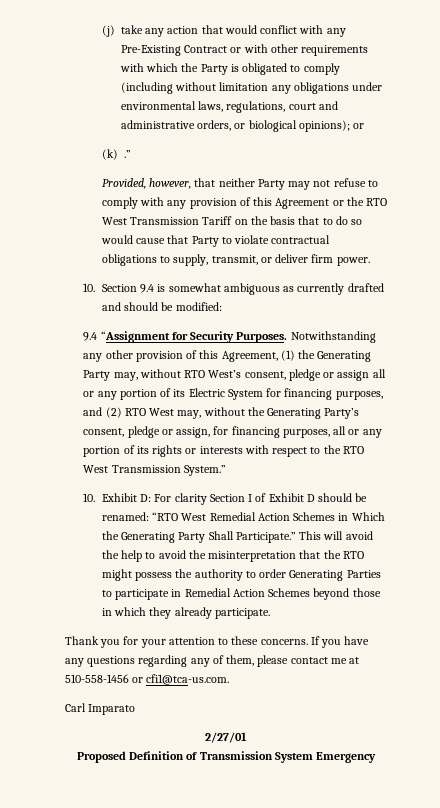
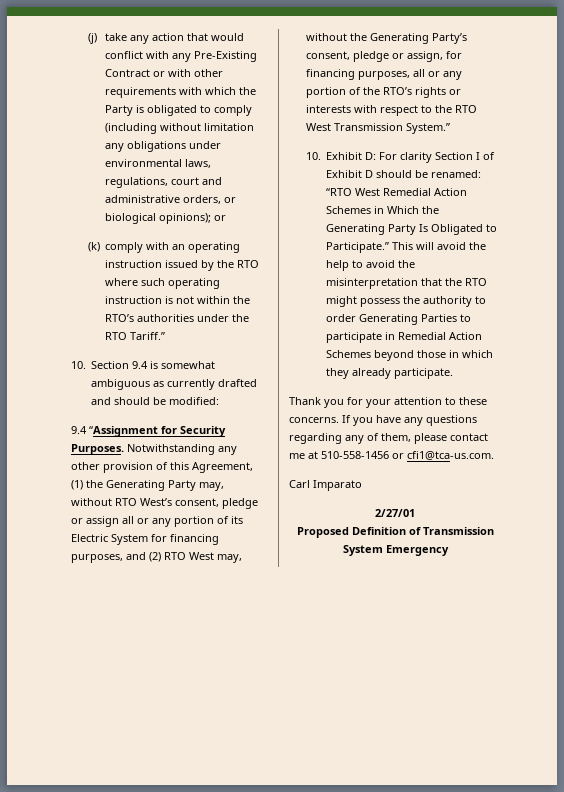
- (k) .”
- Provided, however, that neither Party may not refuse to comply with any provision of this Agreement or the RTO West Transmission Tariff on the basis that to do so would cause that Party to violate contractual obligations to supply, transmit, or deliver firm power.
+ (k) comply with an operating instruction issued by the RTO where such operating instruction is not within the RTO’s authorities under the RTO Tariff.”
- Notwithstanding any other provision of this Agreement, (1) the Generating Party may, without RTO West’s consent, pledge or assign all or any portion of its Electric System for financing purposes, and (2) RTO West may, without the Generating Party’s consent, pledge or assign, for financing purposes, all or any portion of its rights or interests with respect to the RTO West Transmission System.”
+ Notwithstanding any other provision of this Agreement, (1) the Generating Party may, without RTO West’s consent, pledge or assign all or any portion of its Electric System for financing purposes, and (2) RTO West may, without the Generating Party’s consent, pledge or assign, for financing purposes, all or any portion of the RTO’s rights or interests with respect to the RTO West Transmission System.”
- 10. Exhibit D: For clarity Section I of Exhibit D should be renamed: “RTO West Remedial Action Schemes in Which the Generating Party Shall Participate.”
+ 10. Exhibit D: For clarity Section I of Exhibit D should be renamed: “RTO West Remedial Action Schemes in Which the Generating Party Is Obligated to Participate.”

